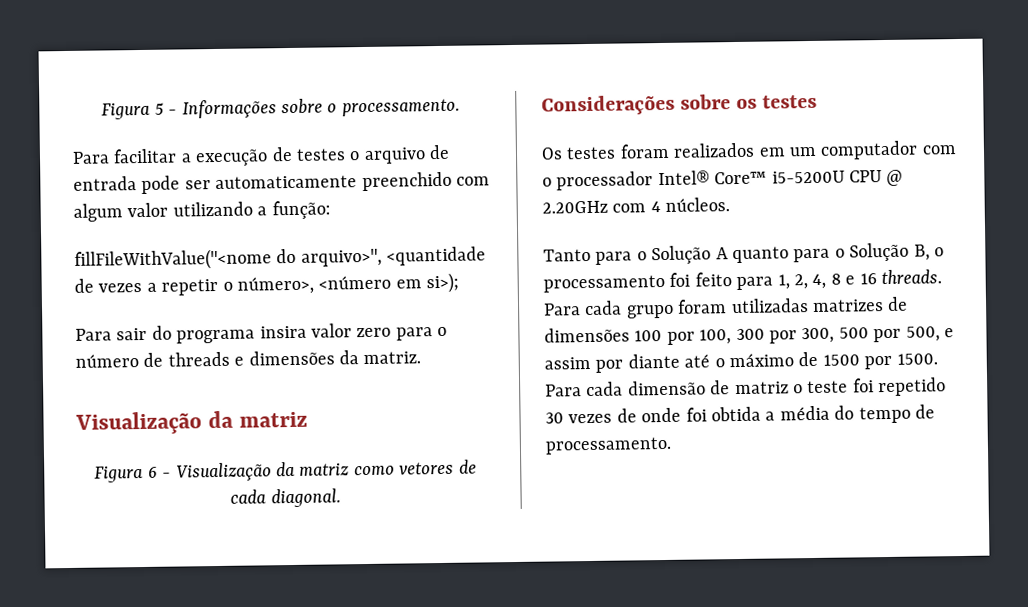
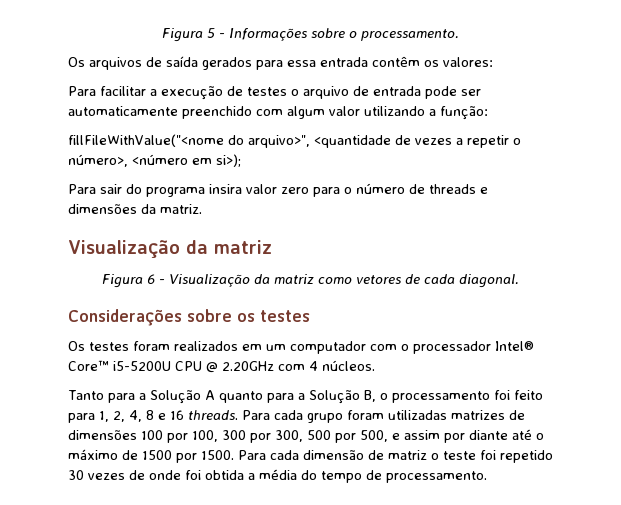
+ Os arquivos de saída gerados para essa entrada contêm os valores:
- Tanto para o Solução A quanto para o Solução B, o processamento foi feito para 1, 2, 4, 8 e 16 threads.
+ Tanto para a Solução A quanto para a Solução B, o processamento foi feito para 1, 2, 4, 8 e 16 threads.

